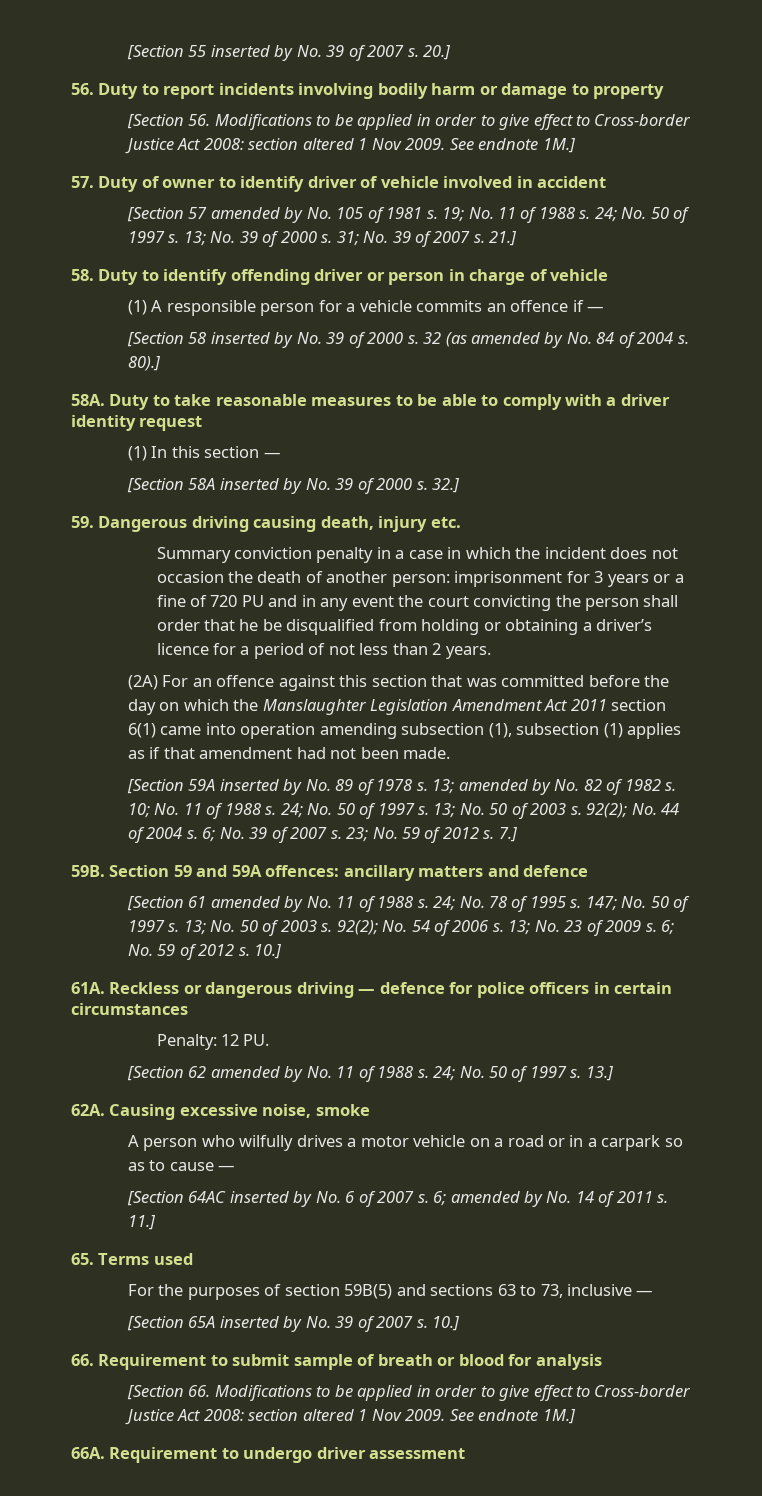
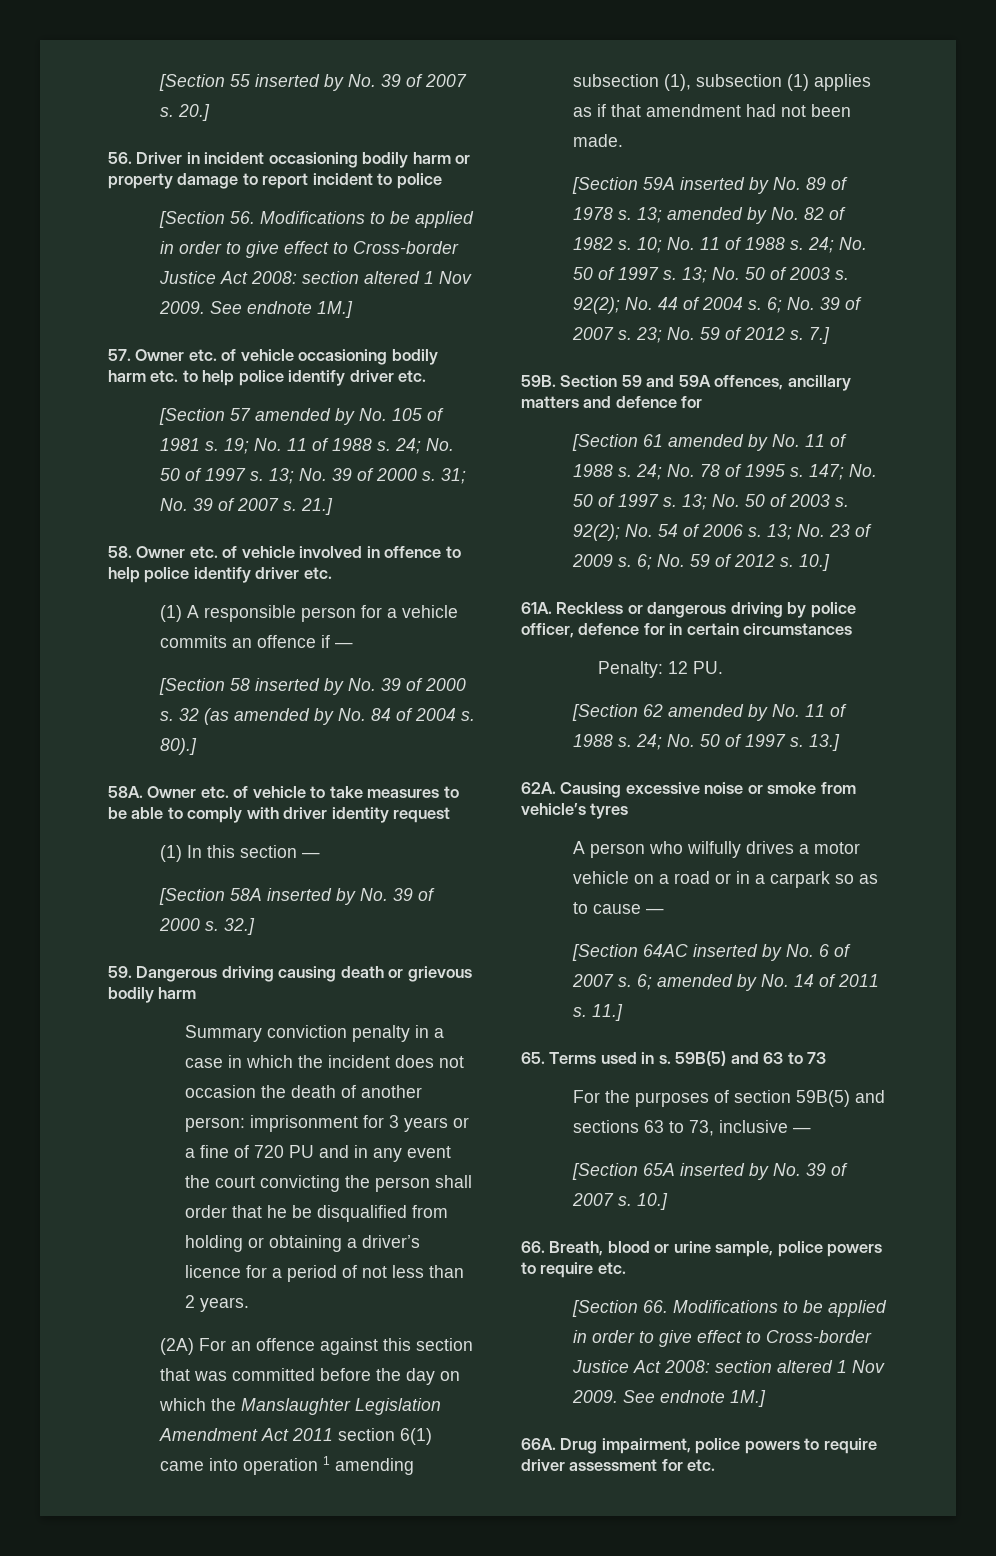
- 56. Duty to report incidents involving bodily harm or damage to property
+ 56. Driver in incident occasioning bodily harm or property damage to report incident to police
- 57. Duty of owner to identify driver of vehicle involved in accident
+ 57. Owner etc. of vehicle occasioning bodily harm etc. to help police identify driver etc.
- 58. Duty to identify offending driver or person in charge of vehicle
+ 58. Owner etc. of vehicle involved in offence to help police identify driver etc.
- Duty to take reasonable measures to be able to comply with a driver identity request
+ Owner etc. of vehicle to take measures to be able to comply with driver identity request
- 59. Dangerous driving causing death, injury etc.
+ 59. Dangerous driving causing death or grievous bodily harm
- (2A) For an offence against this section that was committed before the day on which the Manslaughter Legislation Amendment Act 2011 section 6(1) came into operation amending subsection (1), subsection (1) applies as if that amendment had not been made.
+ (2A) For an offence against this section that was committed before the day on which the Manslaughter Legislation Amendment Act 2011 section 6(1) came into operation 1 amending subsection (1), subsection (1) applies as if that amendment had not been made.
- Section 59 and 59A offences: ancillary matters and defence
+ Section 59 and 59A offences, ancillary matters and defence for
- Reckless or dangerous driving — defence for police officers in certain circumstances
+ Reckless or dangerous driving by police officer, defence for in certain circumstances
- Causing excessive noise, smoke
+ Causing excessive noise or smoke from vehicle’s tyres
- 65. Terms used
+ 65. Terms used in s. 59B(5) and 63 to 73
- 66. Requirement to submit sample of breath or blood for analysis
+ 66. Breath, blood or urine sample, police powers to require etc.
- Requirement to undergo driver assessment
+ Drug impairment, police powers to require driver assessment for etc.

